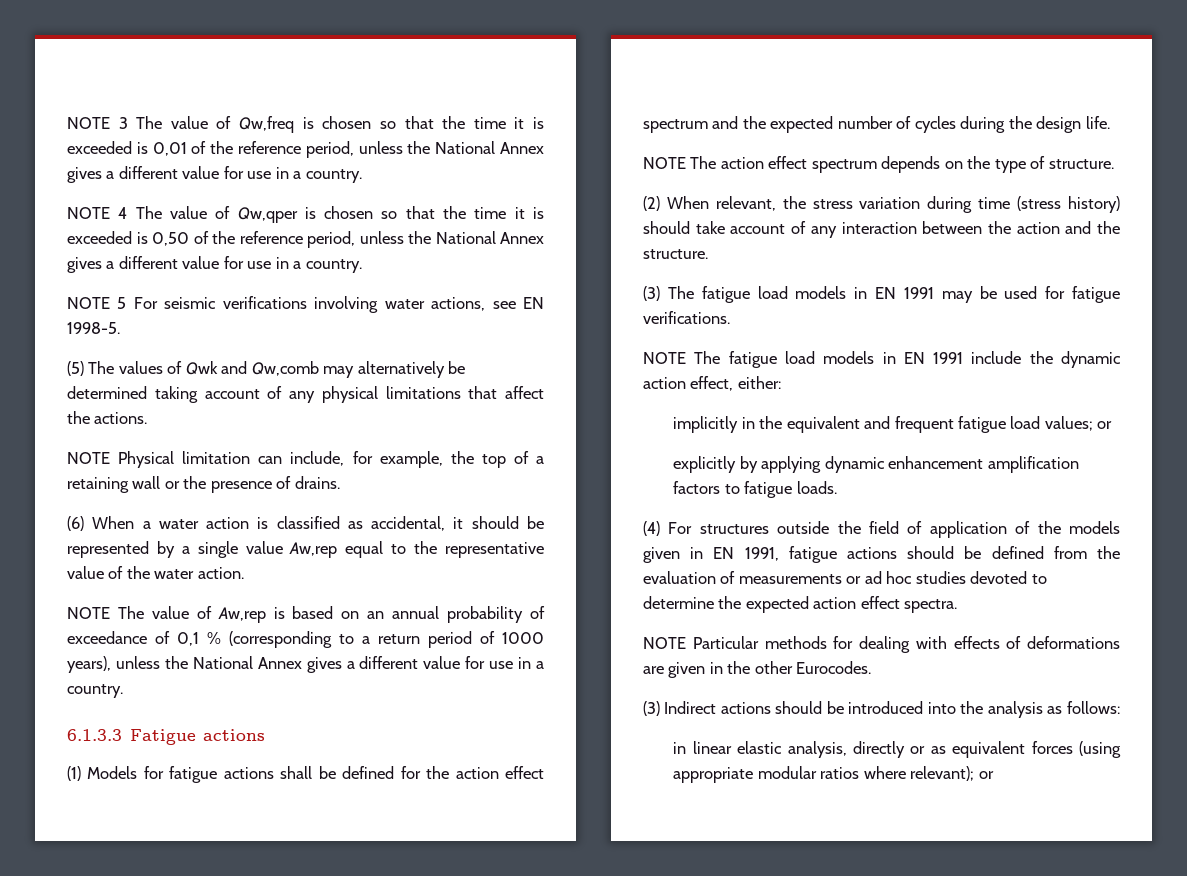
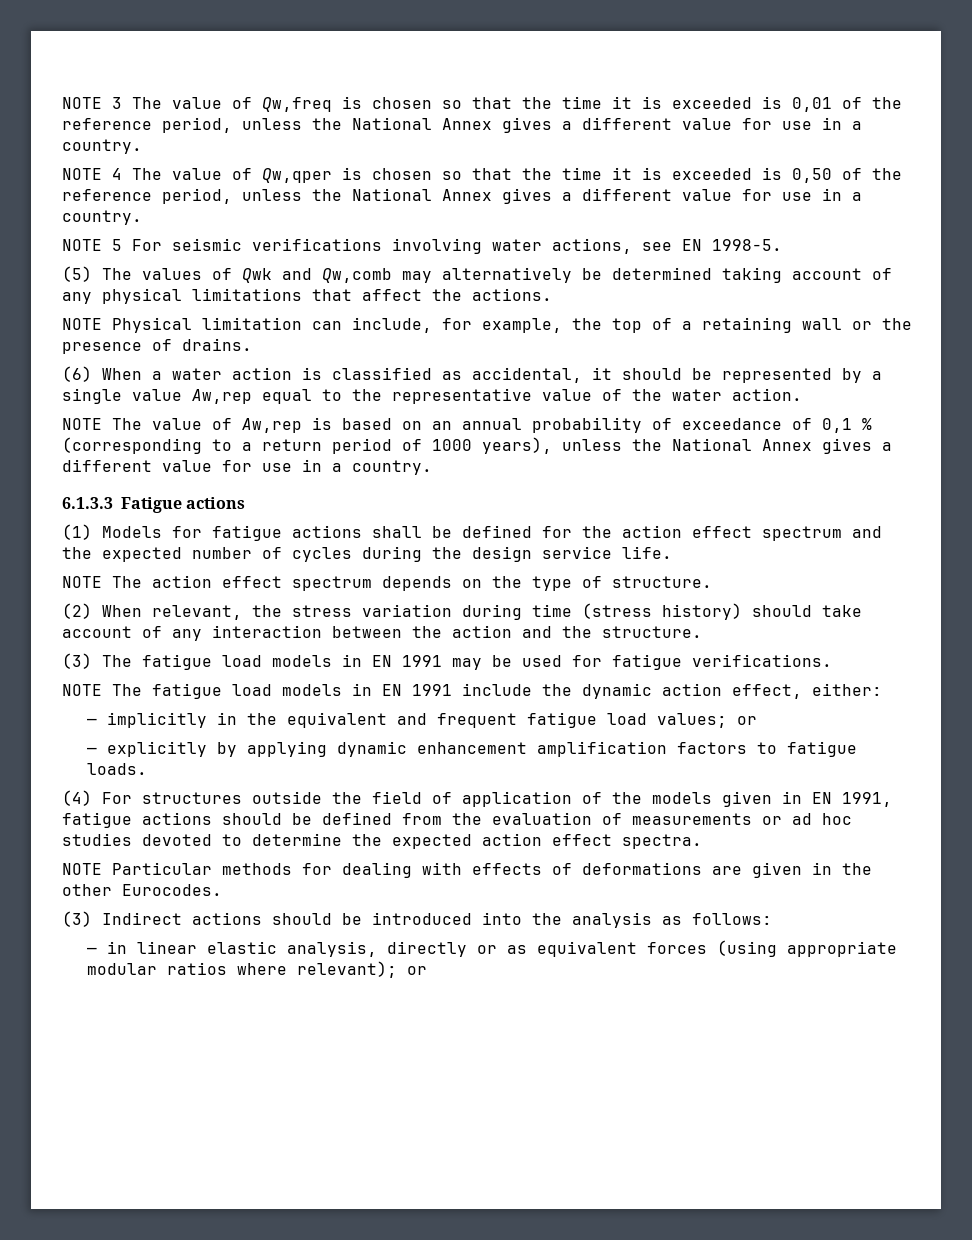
- (1) Models for fatigue actions shall be defined for the action effect spectrum and the expected number of cycles during the design life.
+ (1) Models for fatigue actions shall be defined for the action effect spectrum and the expected number of cycles during the design service life.
- implicitly in the equivalent and frequent fatigue load values; or
+ — implicitly in the equivalent and frequent fatigue load values; or
- explicitly by applying dynamic enhancement amplification factors to fatigue loads.
+ — explicitly by applying dynamic enhancement amplification factors to fatigue loads.
- in linear elastic analysis, directly or as equivalent forces (using appropriate modular ratios where relevant); or
+ — in linear elastic analysis, directly or as equivalent forces (using appropriate modular ratios where relevant); or

